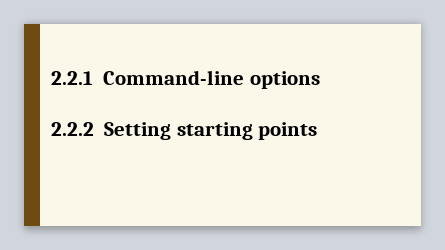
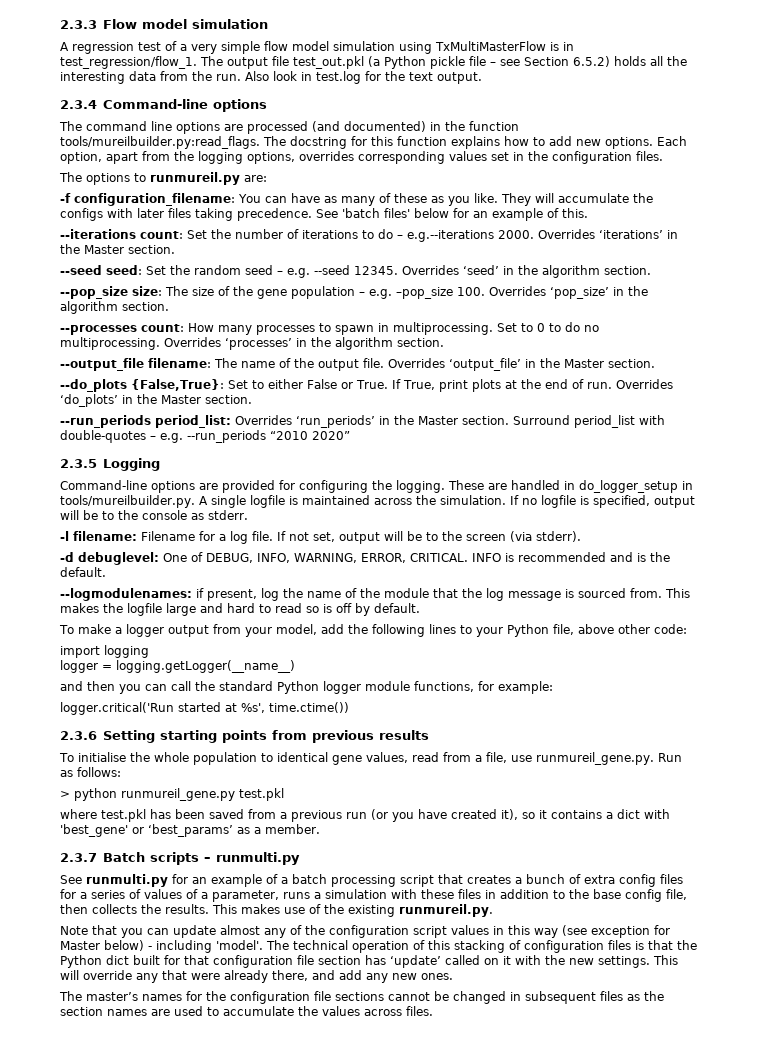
- 2.2.1 Command-line options
- 2.2.2 Setting starting points
+ 2.3.3 Flow model simulation
+ A regression test of a very simple flow model simulation using TxMultiMasterFlow is in test_regression/flow_1. The output file test_out.pkl (a Python pickle file – see Section 6.5.2) holds all the interesting data from the run. Also look in test.log for the text output.
+ 2.3.4 Command-line options
+ The command line options are processed (and documented) in the function tools/mureilbuilder.py:read_flags. The docstring for this function explains how to add new options. Each option, apart from the logging options, overrides corresponding values set in the configuration files.
+ The options to runmureil.py are:
+ -f configuration_filename: You can have as many of these as you like. They will accumulate the configs with later files taking precedence. See 'batch files' below for an example of this.
+ --iterations count: Set the number of iterations to do – e.g.--iterations 2000. Overrides ‘iterations’ in the Master section.
+ --seed seed: Set the random seed – e.g. --seed 12345. Overrides ‘seed’ in the algorithm section.
+ --pop_size size: The size of the gene population – e.g. –pop_size 100. Overrides ‘pop_size’ in the algorithm section.
+ --processes count: How many processes to spawn in multiprocessing. Set to 0 to do no multiprocessing. Overrides ‘processes’ in the algorithm section.
+ --output_file filename: The name of the output file. Overrides ‘output_file’ in the Master section.
+ --do_plots {False,True}: Set to either False or True. If True, print plots at the end of run. Overrides ‘do_plots’ in the Master section.
+ --run_periods period_list: Overrides ‘run_periods’ in the Master section. Surround period_list with double-quotes – e.g. --run_periods “2010 2020”
+ 2.3.5 Logging
+ Command-line options are provided for configuring the logging. These are handled in do_logger_setup in tools/mureilbuilder.py. A single logfile is maintained across the simulation. If no logfile is specified, output will be to the console as stderr.
+ -l filename: Filename for a log file. If not set, output will be to the screen (via stderr).
+ -d debuglevel: One of DEBUG, INFO, WARNING, ERROR, CRITICAL. INFO is recommended and is the default.
+ --logmodulenames: if present, log the name of the module that the log message is sourced from. This makes the logfile large and hard to read so is off by default.
+ To make a logger output from your model, add the following lines to your Python file, above other code:
+ import logging
+ logger = logging.getLogger(__name__)
+ and then you can call the standard Python logger module functions, for example:
+ logger.critical('Run started at %s', time.ctime())
+ 2.3.6 Setting starting points from previous results
+ To initialise the whole population to identical gene values, read from a file, use runmureil_gene.py. Run as follows:
+ > python runmureil_gene.py test.pkl
+ where test.pkl has been saved from a previous run (or you have created it), so it contains a dict with 'best_gene' or ‘best_params’ as a member.
+ 2.3.7 Batch scripts – runmulti.py
+ See runmulti.py for an example of a batch processing script that creates a bunch of extra config files for a series of values of a parameter, runs a simulation with these files in addition to the base config file, then collects the results. This makes use of the existing runmureil.py.
+ Note that you can update almost any of the configuration script values in this way (see exception for Master below) - including 'model'. The technical operation of this stacking of configuration files is that the Python dict built for that configuration file section has ‘update’ called on it with the new settings. This will override any that were already there, and add any new ones.
+ The master’s names for the configuration file sections cannot be changed in subsequent files as the section names are used to accumulate the values across files.

